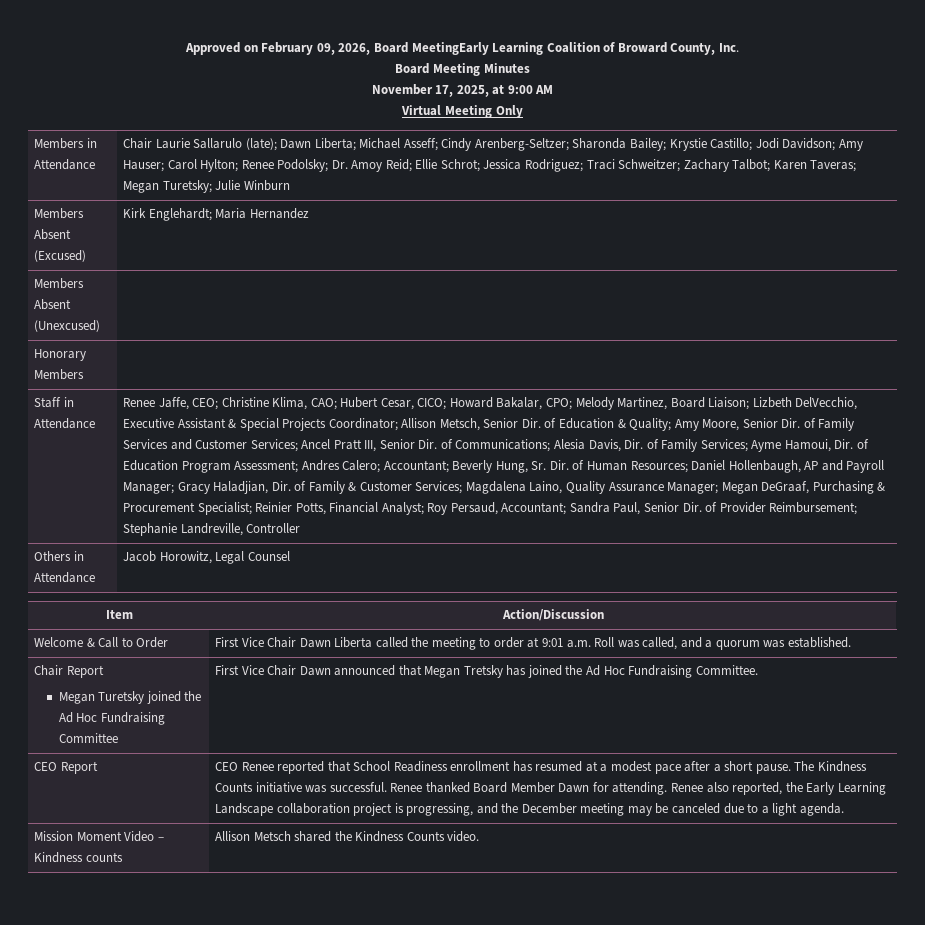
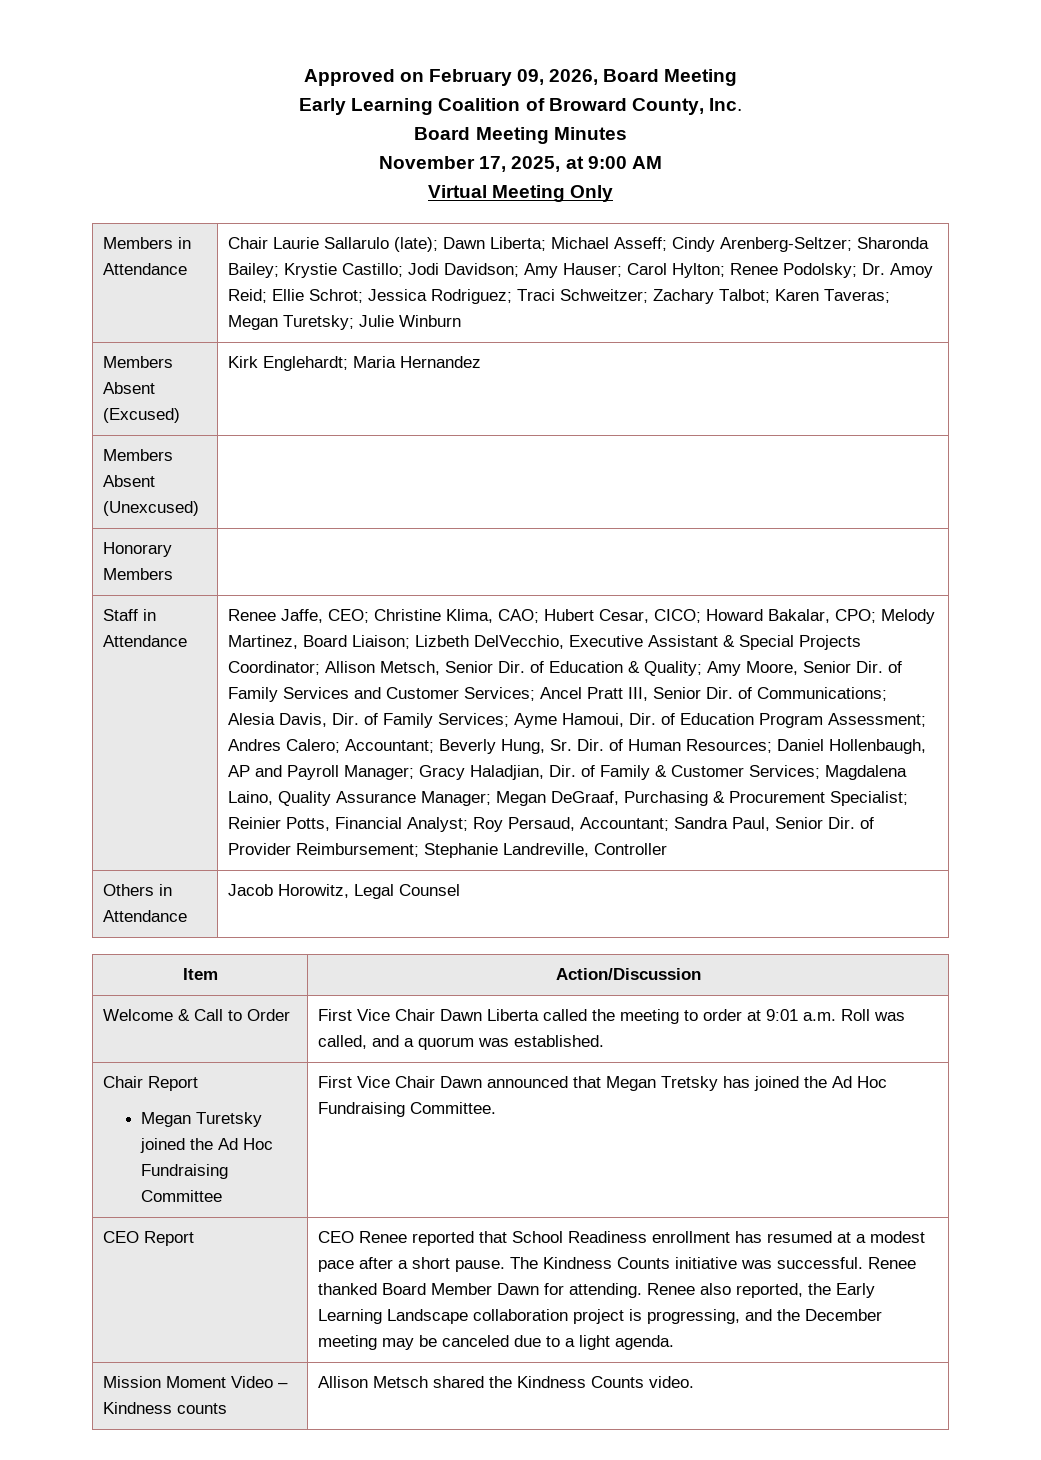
- Approved on February 09, 2026, Board MeetingEarly Learning Coalition of Broward County, Inc.
+ Approved on February 09, 2026, Board Meeting
+ Early Learning Coalition of Broward County, Inc.

